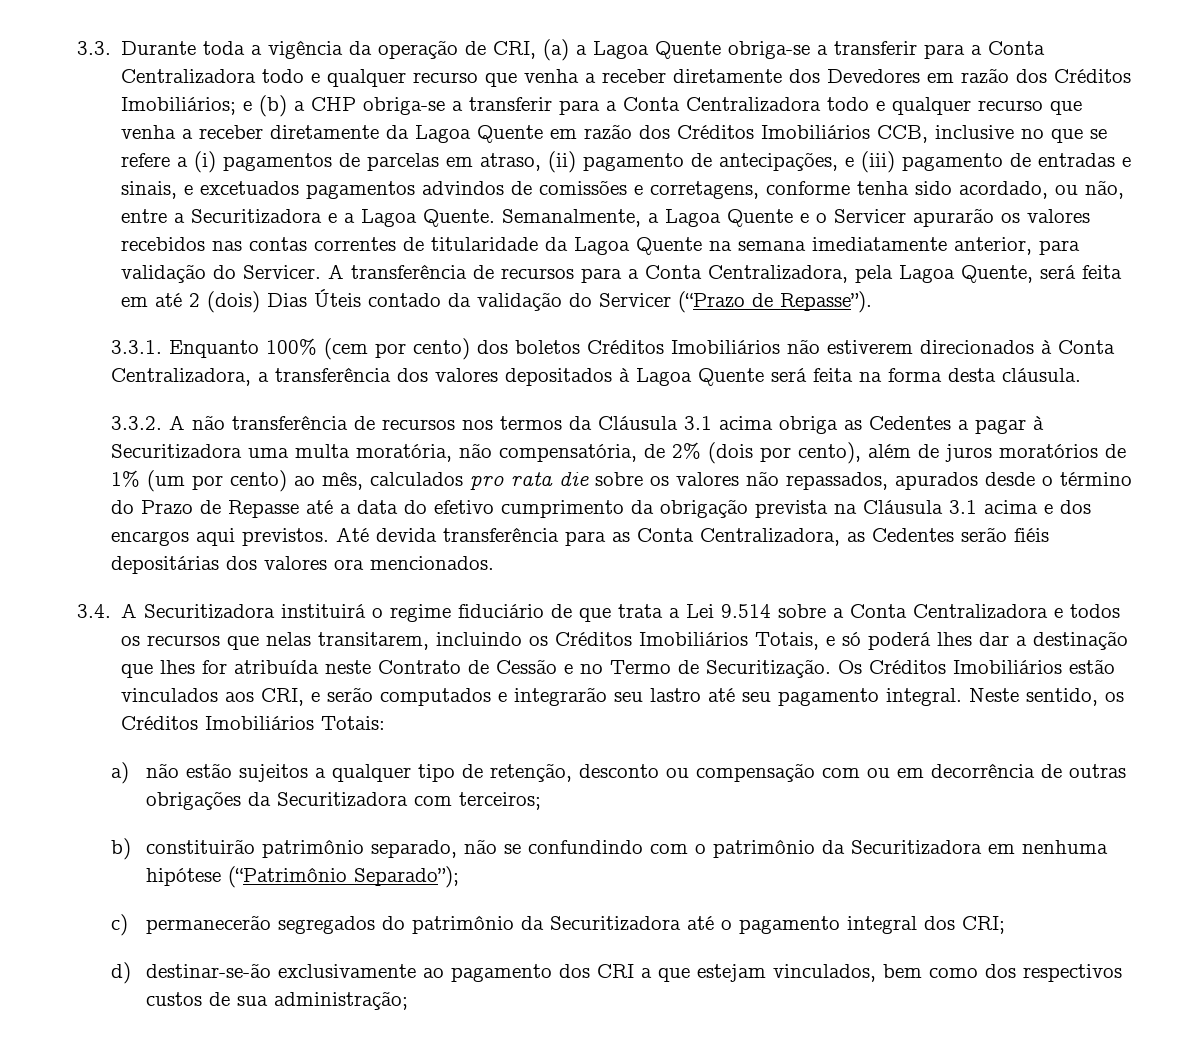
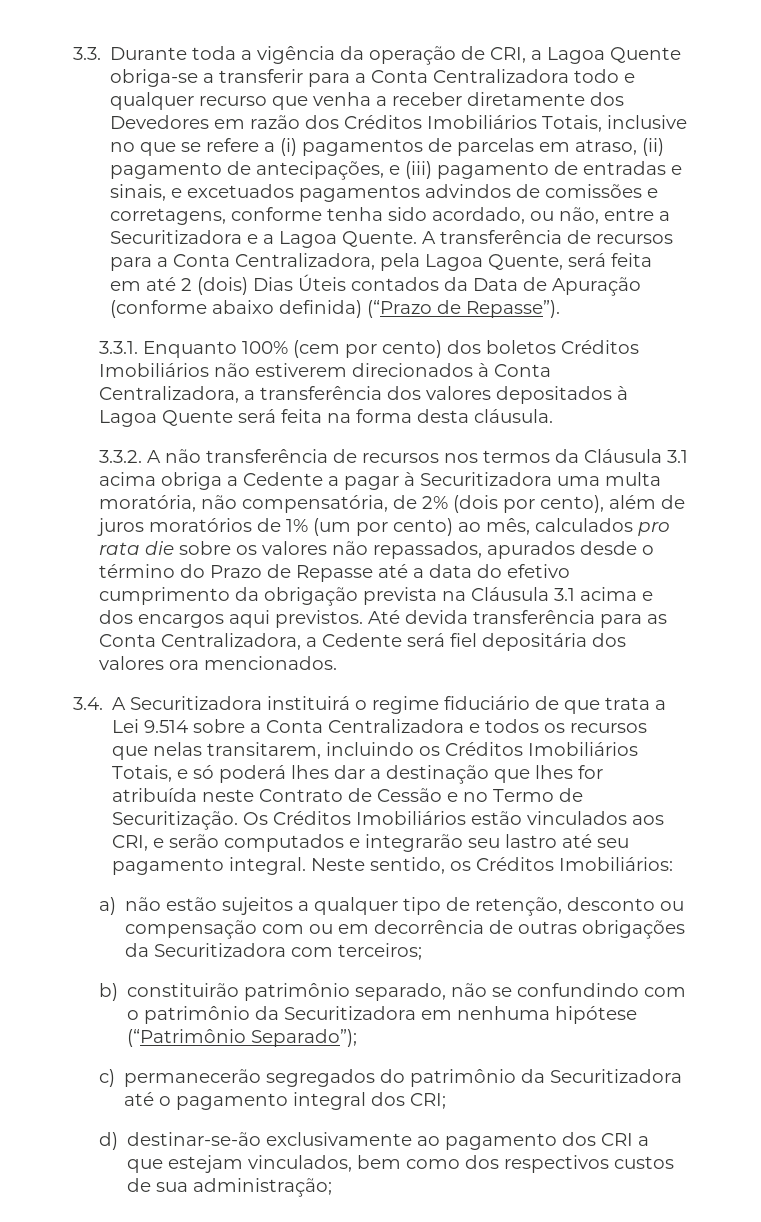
- 3.3. Durante toda a vigência da operação de CRI, (a) a Lagoa Quente obriga-se a transferir para a Conta Centralizadora todo e qualquer recurso que venha a receber diretamente dos Devedores em razão dos Créditos Imobiliários; e (b) a CHP obriga-se a transferir para a Conta Centralizadora todo e qualquer recurso que venha a receber diretamente da Lagoa Quente em razão dos Créditos Imobiliários CCB, inclusive no que se refere a (i) pagamentos de parcelas em atraso, (ii) pagamento de antecipações, e (iii) pagamento de entradas e sinais, e excetuados pagamentos advindos de comissões e corretagens, conforme tenha sido acordado, ou não, entre a Securitizadora e a Lagoa Quente.
+ 3.3. Durante toda a vigência da operação de CRI, a Lagoa Quente obriga-se a transferir para a Conta Centralizadora todo e qualquer recurso que venha a receber diretamente dos Devedores em razão dos Créditos Imobiliários Totais, inclusive no que se refere a (i) pagamentos de parcelas em atraso, (ii) pagamento de antecipações, e (iii) pagamento de entradas e sinais, e excetuados pagamentos advindos de comissões e corretagens, conforme tenha sido acordado, ou não, entre a Securitizadora e a Lagoa Quente.
- Semanalmente, a Lagoa Quente e o Servicer apurarão os valores recebidos nas contas correntes de titularidade da Lagoa Quente na semana imediatamente anterior, para validação do Servicer.
- A transferência de recursos para a Conta Centralizadora, pela Lagoa Quente, será feita em até 2 (dois) Dias Úteis contado da validação do Servicer (“Prazo de Repasse”).
+ A transferência de recursos para a Conta Centralizadora, pela Lagoa Quente, será feita em até 2 (dois) Dias Úteis contados da Data de Apuração (conforme abaixo definida) (“Prazo de Repasse”).
- 3.3.2. A não transferência de recursos nos termos da Cláusula 3.1 acima obriga as Cedentes a pagar à Securitizadora uma multa moratória, não compensatória, de 2% (dois por cento), além de juros moratórios de 1% (um por cento) ao mês, calculados pro rata die sobre os valores não repassados, apurados desde o término do Prazo de Repasse até a data do efetivo cumprimento da obrigação prevista na Cláusula 3.1 acima e dos encargos aqui previstos.
+ 3.3.2. A não transferência de recursos nos termos da Cláusula 3.1 acima obriga a Cedente a pagar à Securitizadora uma multa moratória, não compensatória, de 2% (dois por cento), além de juros moratórios de 1% (um por cento) ao mês, calculados pro rata die sobre os valores não repassados, apurados desde o término do Prazo de Repasse até a data do efetivo cumprimento da obrigação prevista na Cláusula 3.1 acima e dos encargos aqui previstos.
- Até devida transferência para as Conta Centralizadora, as Cedentes serão fiéis depositárias dos valores ora mencionados.
+ Até devida transferência para as Conta Centralizadora, a Cedente será fiel depositária dos valores ora mencionados.
- Neste sentido, os Créditos Imobiliários Totais:
+ Neste sentido, os Créditos Imobiliários:

